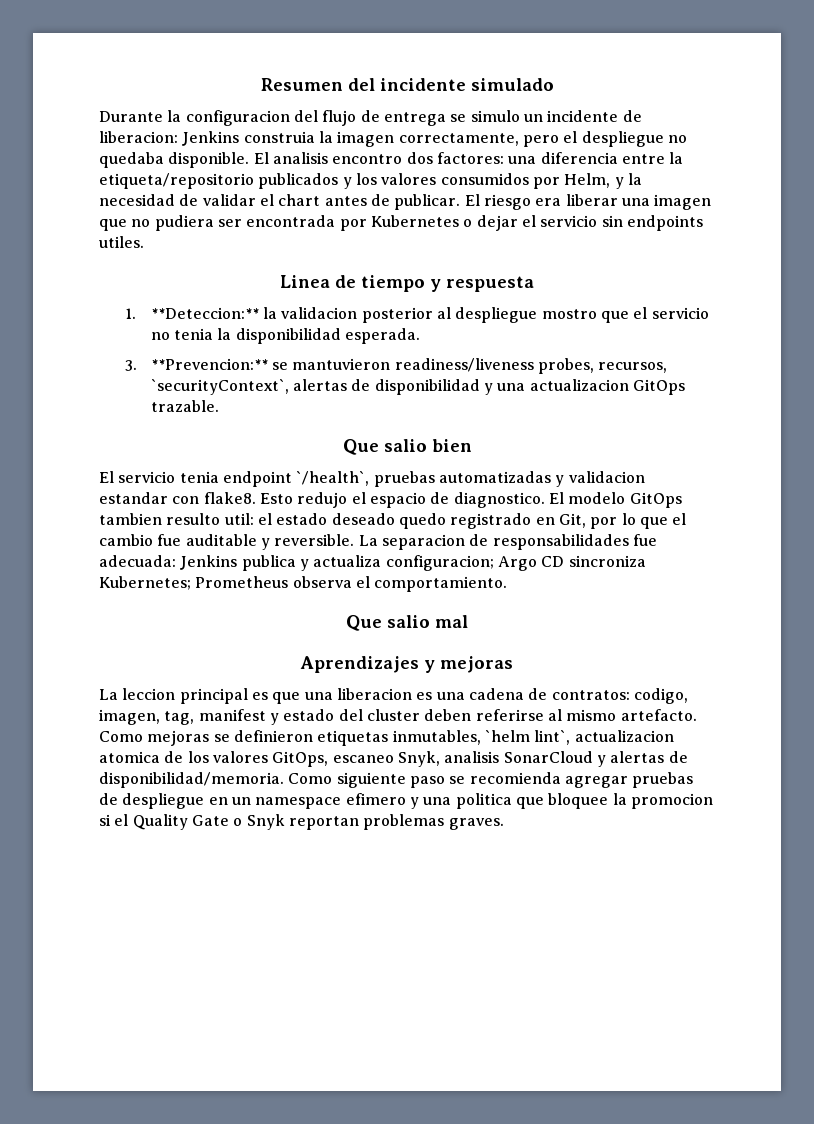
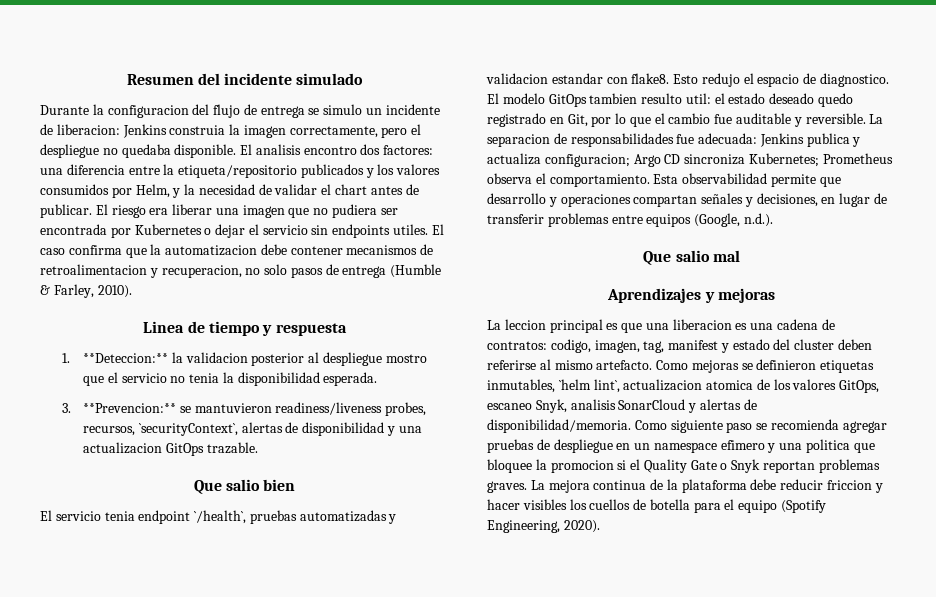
+ El caso confirma que la automatizacion debe contener mecanismos de retroalimentacion y recuperacion, no solo pasos de entrega (Humble & Farley, 2010).
+ Esta observabilidad permite que desarrollo y operaciones compartan señales y decisiones, en lugar de transferir problemas entre equipos (Google, n.d.).
+ La mejora continua de la plataforma debe reducir friccion y hacer visibles los cuellos de botella para el equipo (Spotify Engineering, 2020).

